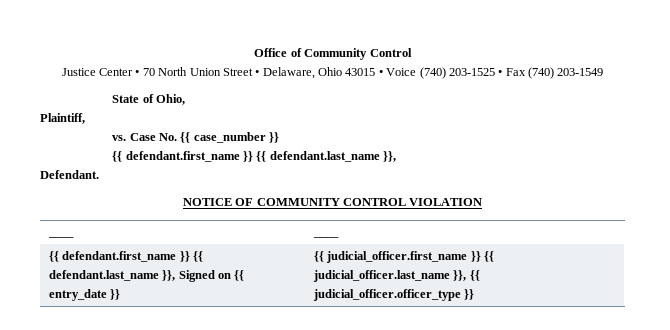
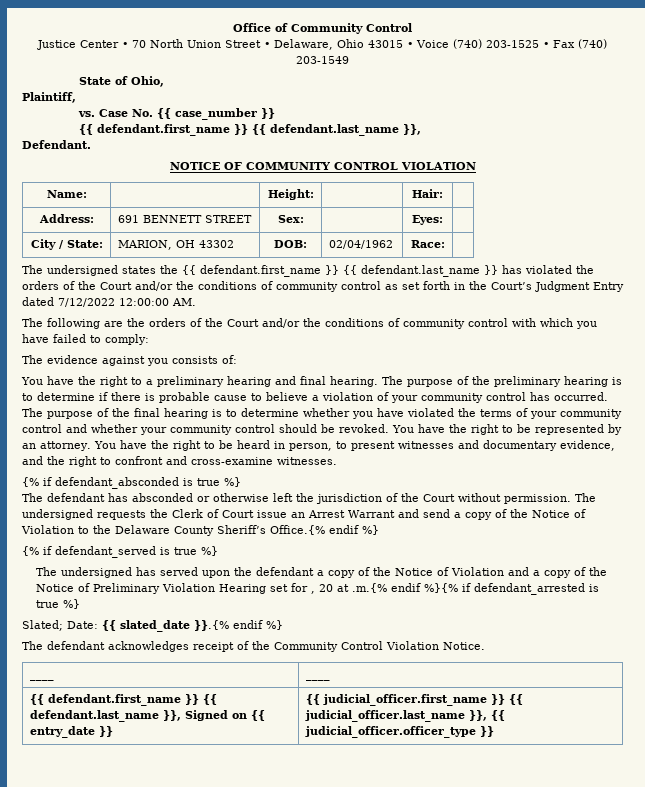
+ Name: | | Height: | | Hair: |
+ Address: | 691 BENNETT STREET | Sex: | | Eyes: |
+ City / State: | MARION, OH 43302 | DOB: | 02/04/1962 | Race: |
+ The undersigned states the {{ defendant.first_name }} {{ defendant.last_name }} has violated the orders of the Court and/or the conditions of community control as set forth in the Court’s Judgment Entry dated 7/12/2022 12:00:00 AM.
+ The following are the orders of the Court and/or the conditions of community control with which you have failed to comply:
+ The evidence against you consists of:
+ You have the right to a preliminary hearing and final hearing. The purpose of the preliminary hearing is to determine if there is probable cause to believe a violation of your community control has occurred. The purpose of the final hearing is to determine whether you have violated the terms of your community control and whether your community control should be revoked. You have the right to be represented by an attorney. You have the right to be heard in person, to present witnesses and documentary evidence, and the right to confront and cross-examine witnesses.
+ {% if defendant_absconded is true %}
+ The defendant has absconded or otherwise left the jurisdiction of the Court without permission. The undersigned requests the Clerk of Court issue an Arrest Warrant and send a copy of the Notice of Violation to the Delaware County Sheriff’s Office.{% endif %}
+ {% if defendant_served is true %}
+ The undersigned has served upon the defendant a copy of the Notice of Violation and a copy of the Notice of Preliminary Violation Hearing set for , 20 at .m.{% endif %}{% if defendant_arrested is true %}
+ Slated; Date: {{ slated_date }}.{% endif %}
+ The defendant acknowledges receipt of the Community Control Violation Notice.

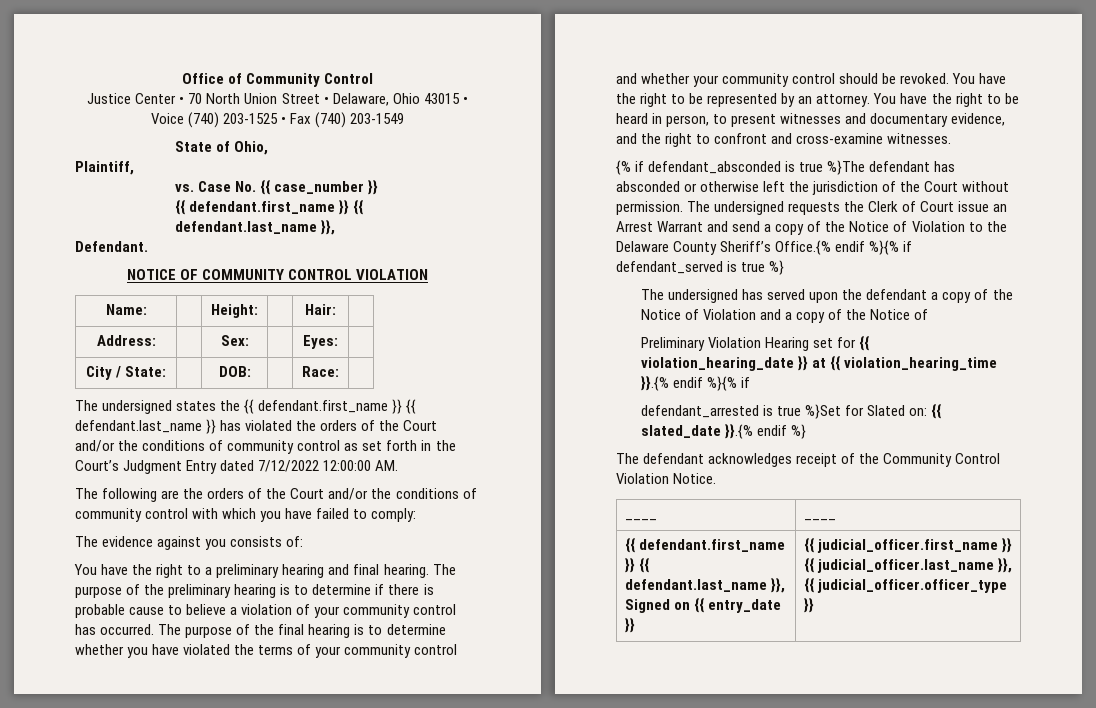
- Address: | 691 BENNETT STREET | Sex: | | Eyes: |
+ Address: | | Sex: | | Eyes: |
- City / State: | MARION, OH 43302 | DOB: | 02/04/1962 | Race: |
+ City / State: | | DOB: | | Race: |
- {% if defendant_absconded is true %}
- The defendant has absconded or otherwise left the jurisdiction of the Court without permission.
+ {% if defendant_absconded is true %}The defendant has absconded or otherwise left the jurisdiction of the Court without permission.
- The undersigned requests the Clerk of Court issue an Arrest Warrant and send a copy of the Notice of Violation to the Delaware County Sheriff’s Office.{% endif %}
- {% if defendant_served is true %}
+ The undersigned requests the Clerk of Court issue an Arrest Warrant and send a copy of the Notice of Violation to the Delaware County Sheriff’s Office.{% endif %}{% if defendant_served is true %}
- The undersigned has served upon the defendant a copy of the Notice of Violation and a copy of the Notice of Preliminary Violation Hearing set for , 20 at .m.{% endif %}{% if defendant_arrested is true %}
- Slated; Date: {{ slated_date }}.{% endif %}
+ The undersigned has served upon the defendant a copy of the Notice of Violation and a copy of the Notice of
+ Preliminary Violation Hearing set for {{ violation_hearing_date }} at {{ violation_hearing_time }}.{% endif %}{% if
+ defendant_arrested is true %}Set for Slated on: {{ slated_date }}.{% endif %}

